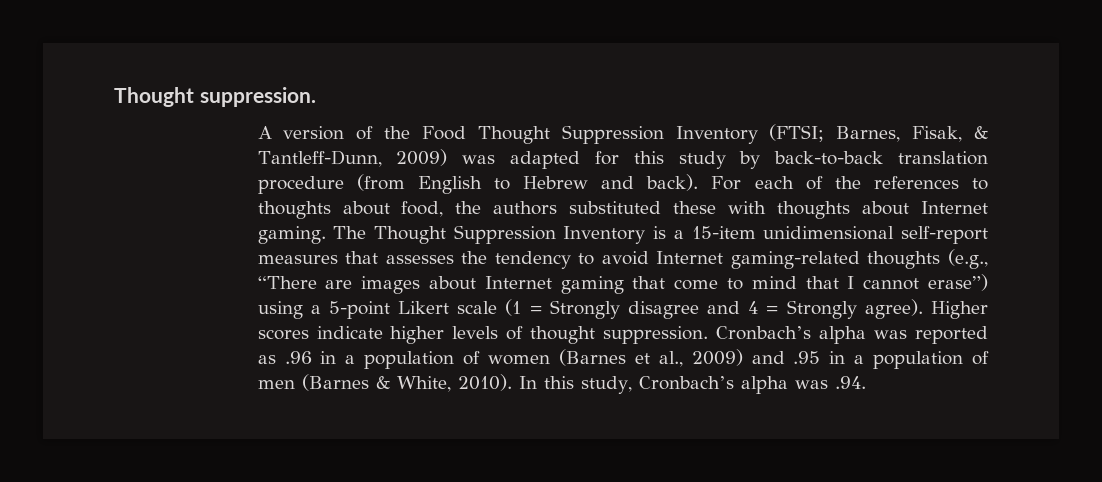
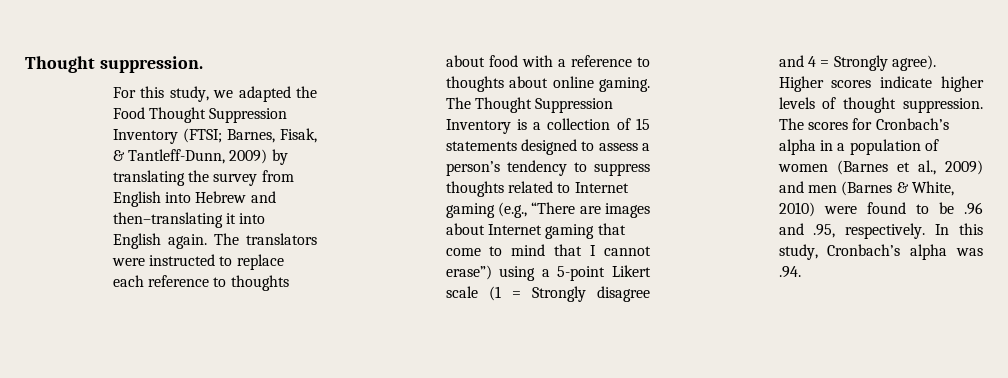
- A version of the Food Thought Suppression Inventory (FTSI; Barnes, Fisak, & Tantleff-Dunn, 2009) was adapted for this study by back-to-back translation procedure (from English to Hebrew and back). For each of the references to thoughts about food, the authors substituted these with thoughts about Internet gaming.
+ For this study, we adapted the Food Thought Suppression Inventory (FTSI; Barnes, Fisak, & Tantleff-Dunn, 2009) by translating the survey from English into Hebrew and then–translating it into English again. The translators were instructed to replace each reference to thoughts about food with a reference to thoughts about online gaming.
- The Thought Suppression Inventory is a 15-item unidimensional self-report measures that assesses the tendency to avoid Internet gaming-related thoughts (e.g., “There are images about Internet gaming that come to mind that I cannot erase”) using a 5-point Likert scale (1 = Strongly disagree and 4 = Strongly agree).
+ The Thought Suppression Inventory is a collection of 15 statements designed to assess a person’s tendency to suppress thoughts related to Internet gaming (e.g., “There are images about Internet gaming that come to mind that I cannot erase”) using a 5-point Likert scale (1 = Strongly disagree and 4 = Strongly agree).
- Cronbach’s alpha was reported as .96 in a population of women (Barnes et al., 2009) and .95 in a population of men (Barnes & White, 2010).
+ The scores for Cronbach’s alpha in a population of women (Barnes et al., 2009) and men (Barnes & White, 2010) were found to be .96 and .95, respectively.

